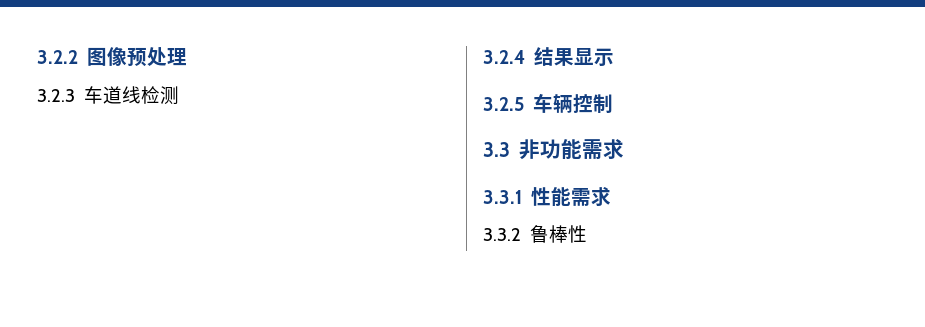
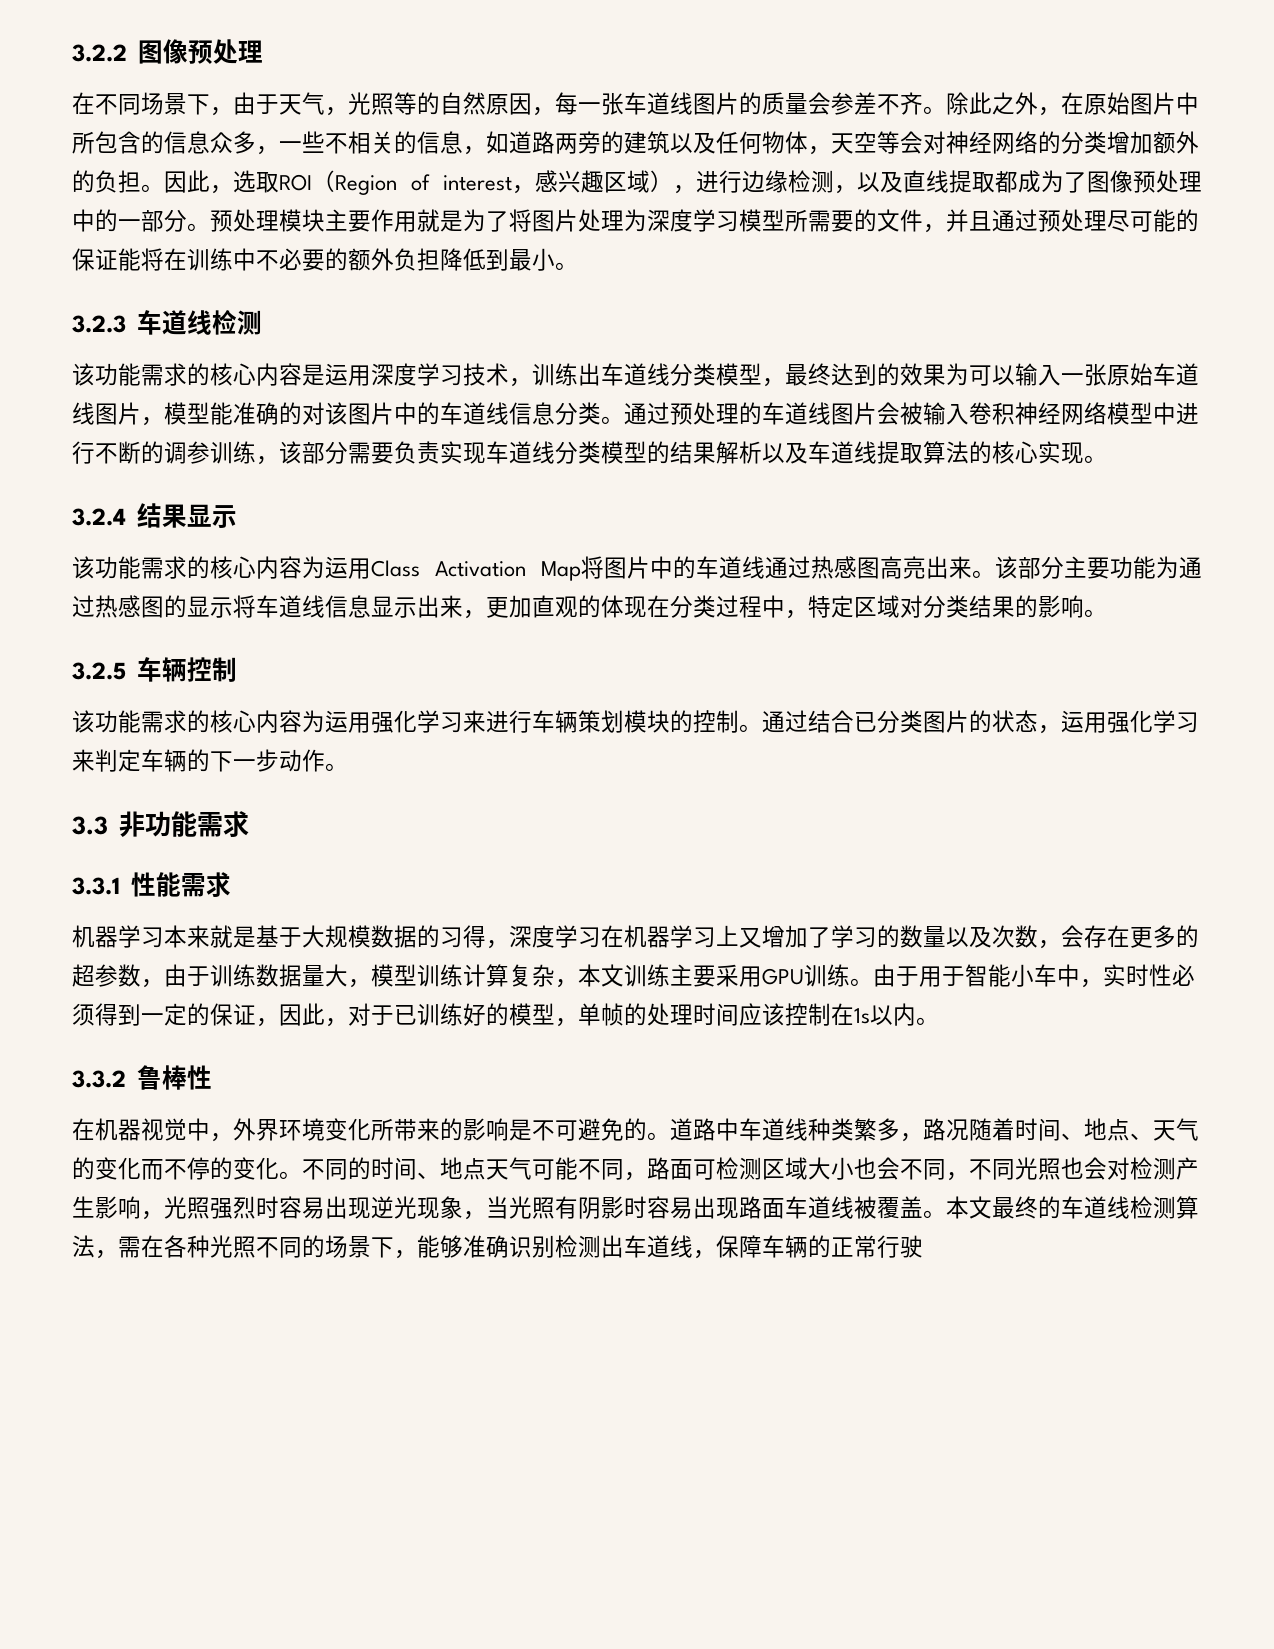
+ 在不同场景下，由于天气，光照等的自然原因，每一张车道线图片的质量会参差不齐。除此之外，在原始图片中所包含的信息众多，一些不相关的信息，如道路两旁的建筑以及任何物体，天空等会对神经网络的分类增加额外的负担。因此，选取ROI（Region of interest，感兴趣区域），进行边缘检测，以及直线提取都成为了图像预处理中的一部分。预处理模块主要作用就是为了将图片处理为深度学习模型所需要的文件，并且通过预处理尽可能的保证能将在训练中不必要的额外负担降低到最小。
  3.2.3车道线检测
+ 该功能需求的核心内容是运用深度学习技术，训练出车道线分类模型，最终达到的效果为可以输入一张原始车道线图片，模型能准确的对该图片中的车道线信息分类。通过预处理的车道线图片会被输入卷积神经网络模型中进行不断的调参训练，该部分需要负责实现车道线分类模型的结果解析以及车道线提取算法的核心实现。
  3.2.4结果显示
+ 该功能需求的核心内容为运用Class Activation Map将图片中的车道线通过热感图高亮出来。该部分主要功能为通过热感图的显示将车道线信息显示出来，更加直观的体现在分类过程中，特定区域对分类结果的影响。
  3.2.5车辆控制
+ 该功能需求的核心内容为运用强化学习来进行车辆策划模块的控制。通过结合已分类图片的状态，运用强化学习来判定车辆的下一步动作。
+ 机器学习本来就是基于大规模数据的习得，深度学习在机器学习上又增加了学习的数量以及次数，会存在更多的超参数，由于训练数据量大，模型训练计算复杂，本文训练主要采用GPU训练。由于用于智能小车中，实时性必须得到一定的保证，因此，对于已训练好的模型，单帧的处理时间应该控制在1s以内。
  3.3.2鲁棒性
+ 在机器视觉中，外界环境变化所带来的影响是不可避免的。道路中车道线种类繁多，路况随着时间、地点、天气的变化而不停的变化。不同的时间、地点天气可能不同，路面可检测区域大小也会不同，不同光照也会对检测产生影响，光照强烈时容易出现逆光现象，当光照有阴影时容易出现路面车道线被覆盖。本文最终的车道线检测算法，需在各种光照不同的场景下，能够准确识别检测出车道线，保障车辆的正常行驶

